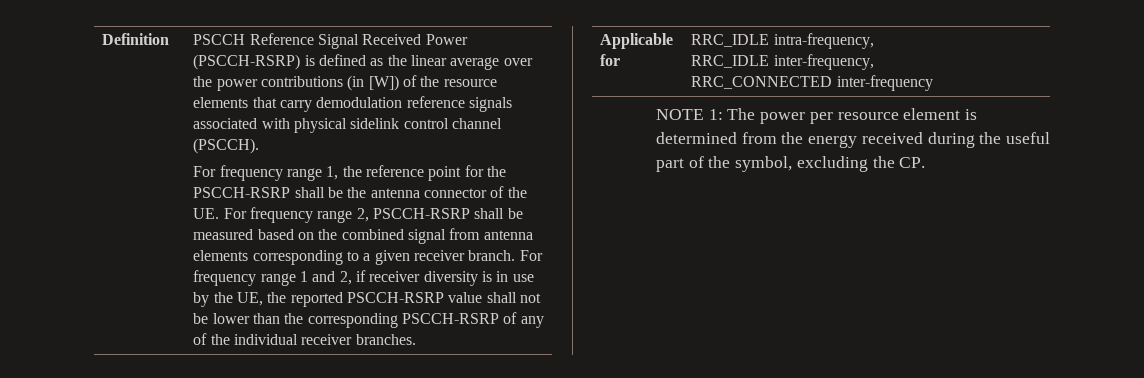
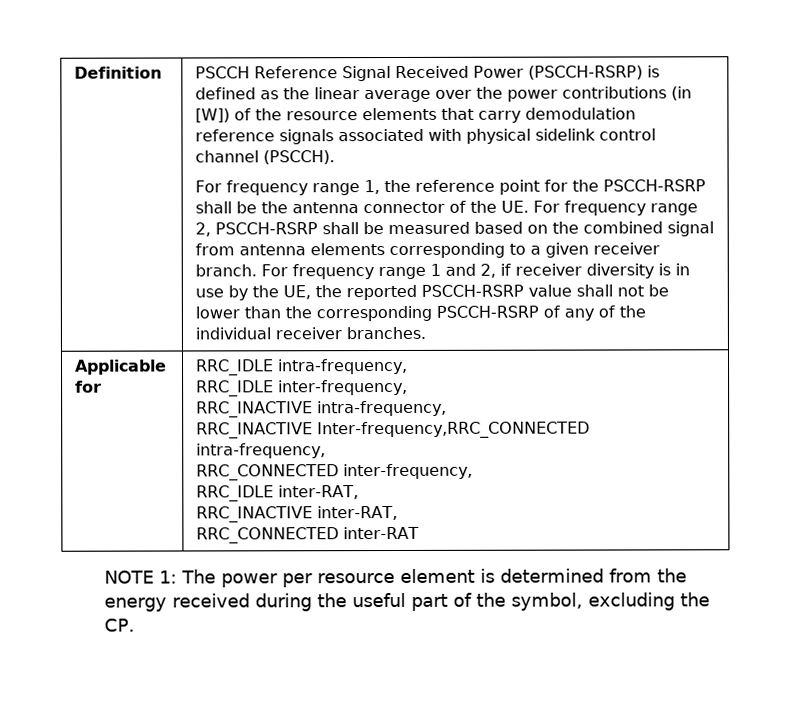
  Applicable for | RRC_IDLE intra-frequency,
  RRC_IDLE inter-frequency,
- RRC_CONNECTED inter-frequency
+ RRC_INACTIVE intra-frequency,
+ RRC_INACTIVE Inter-frequency,RRC_CONNECTED intra-frequency,
+ RRC_CONNECTED inter-frequency,
+ RRC_IDLE inter-RAT,
+ RRC_INACTIVE inter-RAT,
+ RRC_CONNECTED inter-RAT

